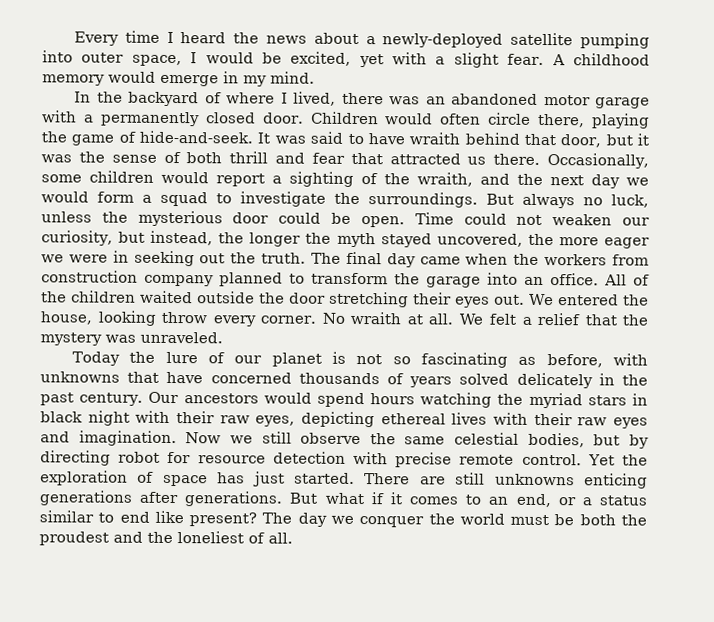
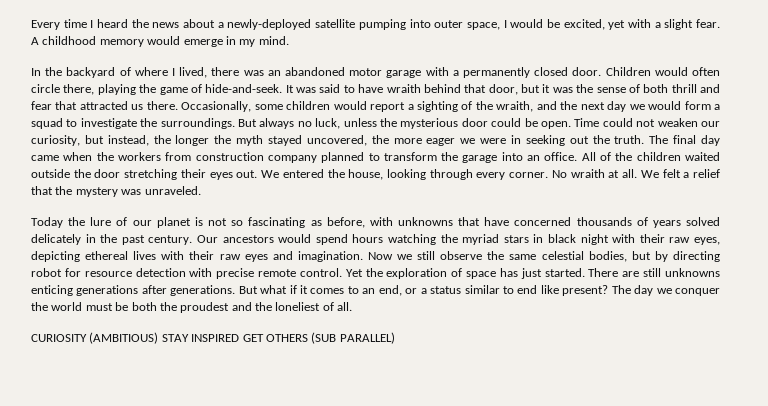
- We entered the house, looking throw every corner.
+ We entered the house, looking through every corner.
+ CURIOSITY (AMBITIOUS) STAY INSPIRED GET OTHERS (SUB PARALLEL)

